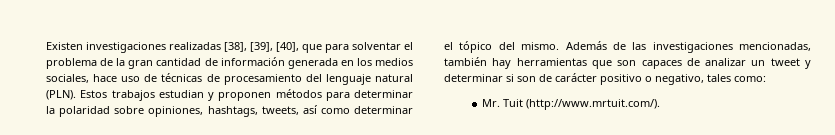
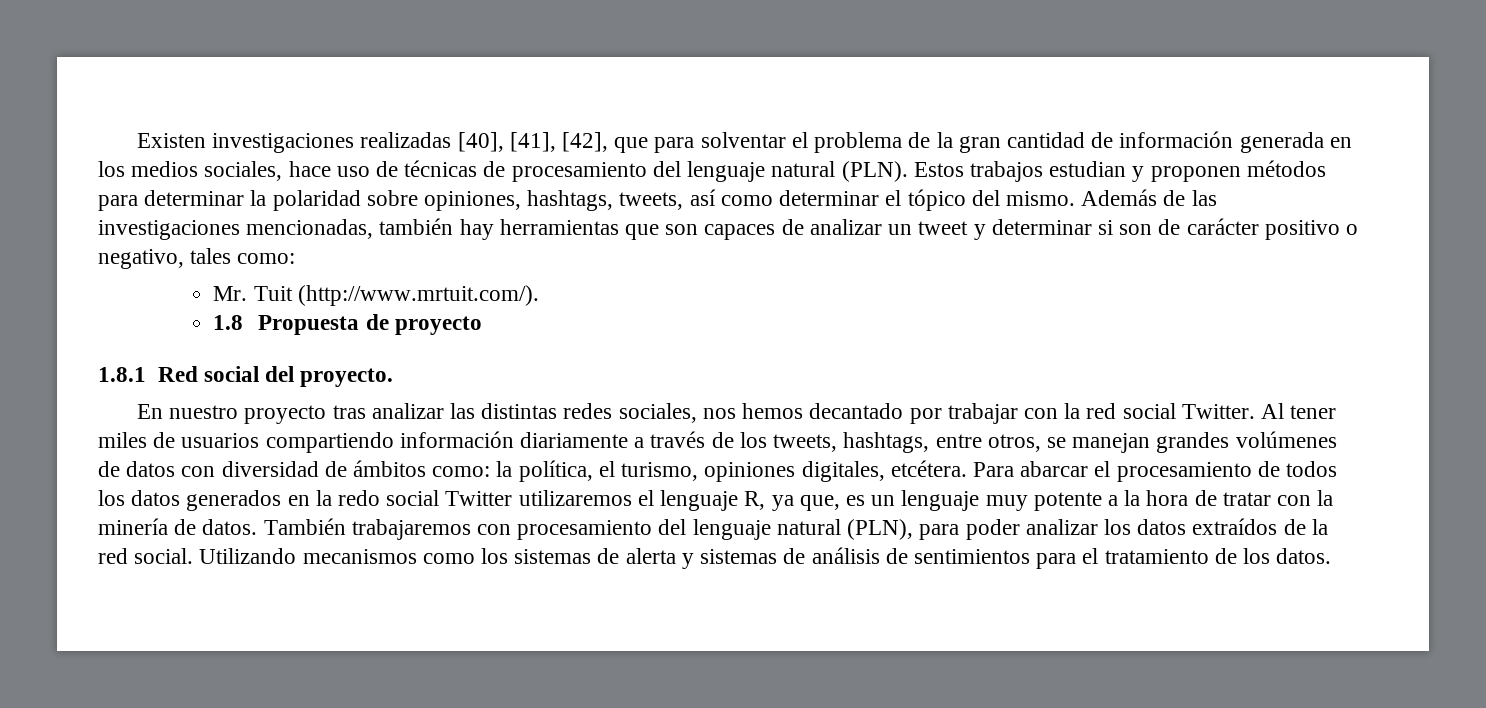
- Existen investigaciones realizadas [38], [39], [40], que para solventar el problema de la gran cantidad de información generada en los medios sociales, hace uso de técnicas de procesamiento del lenguaje natural (PLN).
+ Existen investigaciones realizadas [40], [41], [42], que para solventar el problema de la gran cantidad de información generada en los medios sociales, hace uso de técnicas de procesamiento del lenguaje natural (PLN).
+ 1.8 Propuesta de proyecto
+ 1.8.1 Red social del proyecto.
+ En nuestro proyecto tras analizar las distintas redes sociales, nos hemos decantado por trabajar con la red social Twitter. Al tener miles de usuarios compartiendo información diariamente a través de los tweets, hashtags, entre otros, se manejan grandes volúmenes de datos con diversidad de ámbitos como: la política, el turismo, opiniones digitales, etcétera. Para abarcar el procesamiento de todos los datos generados en la redo social Twitter utilizaremos el lenguaje R, ya que, es un lenguaje muy potente a la hora de tratar con la minería de datos. También trabajaremos con procesamiento del lenguaje natural (PLN), para poder analizar los datos extraídos de la red social. Utilizando mecanismos como los sistemas de alerta y sistemas de análisis de sentimientos para el tratamiento de los datos.

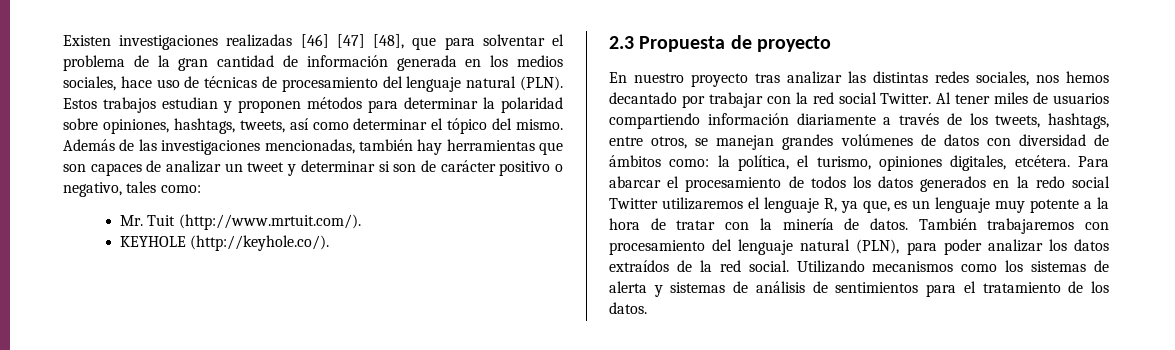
- Existen investigaciones realizadas [40], [41], [42], que para solventar el problema de la gran cantidad de información generada en los medios sociales, hace uso de técnicas de procesamiento del lenguaje natural (PLN).
+ Existen investigaciones realizadas [46] [47] [48], que para solventar el problema de la gran cantidad de información generada en los medios sociales, hace uso de técnicas de procesamiento del lenguaje natural (PLN).
- 1.8 Propuesta de proyecto
+ KEYHOLE (http://keyhole.co/).
+ 2.3 Propuesta de proyecto
- 1.8.1 Red social del proyecto.

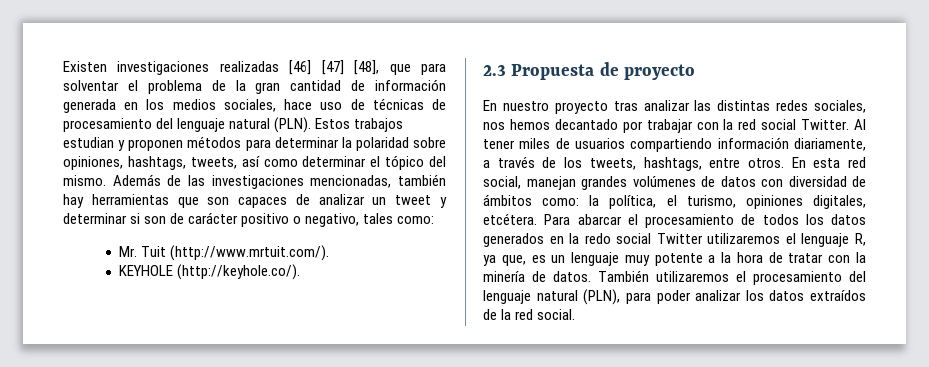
- Al tener miles de usuarios compartiendo información diariamente a través de los tweets, hashtags, entre otros, se manejan grandes volúmenes de datos con diversidad de ámbitos como: la política, el turismo, opiniones digitales, etcétera.
+ Al tener miles de usuarios compartiendo información diariamente, a través de los tweets, hashtags, entre otros. En esta red social, manejan grandes volúmenes de datos con diversidad de ámbitos como: la política, el turismo, opiniones digitales, etcétera.
- También trabajaremos con procesamiento del lenguaje natural (PLN), para poder analizar los datos extraídos de la red social. Utilizando mecanismos como los sistemas de alerta y sistemas de análisis de sentimientos para el tratamiento de los datos.
+ También utilizaremos el procesamiento del lenguaje natural (PLN), para poder analizar los datos extraídos de la red social.

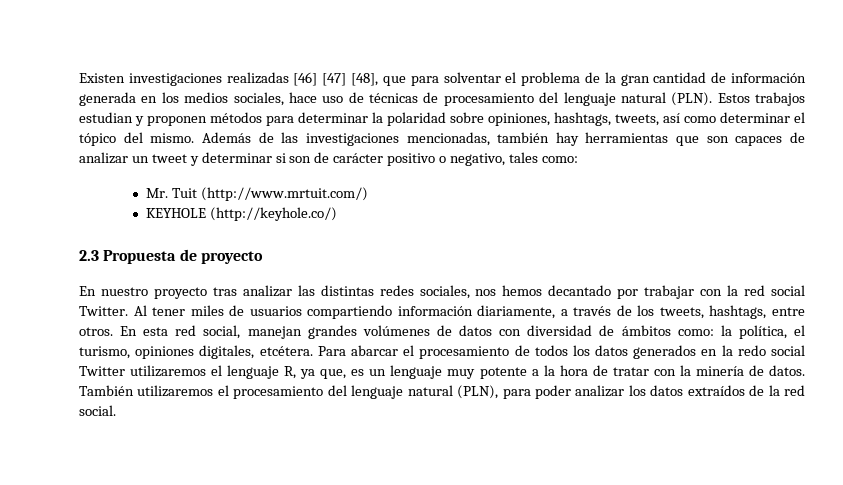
- Mr. Tuit (http://www.mrtuit.com/).
+ Mr. Tuit (http://www.mrtuit.com/)
- KEYHOLE (http://keyhole.co/).
+ KEYHOLE (http://keyhole.co/)

